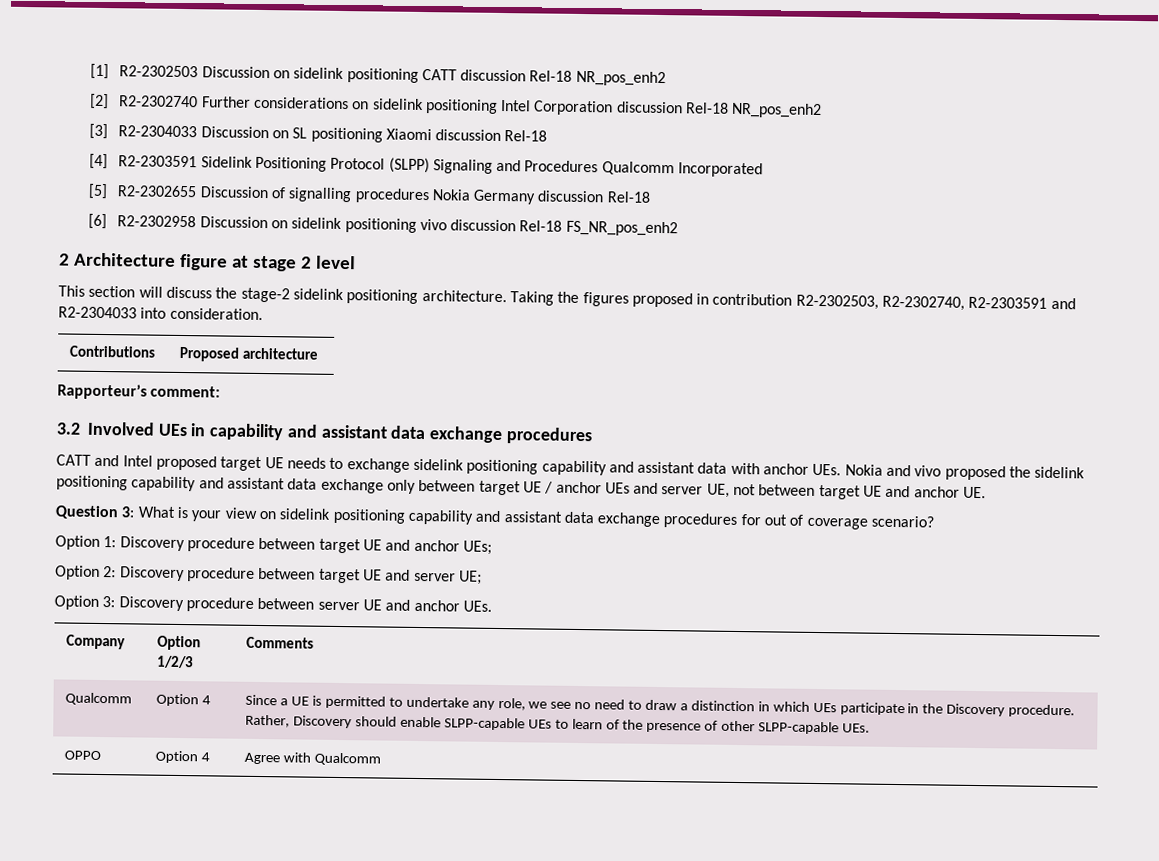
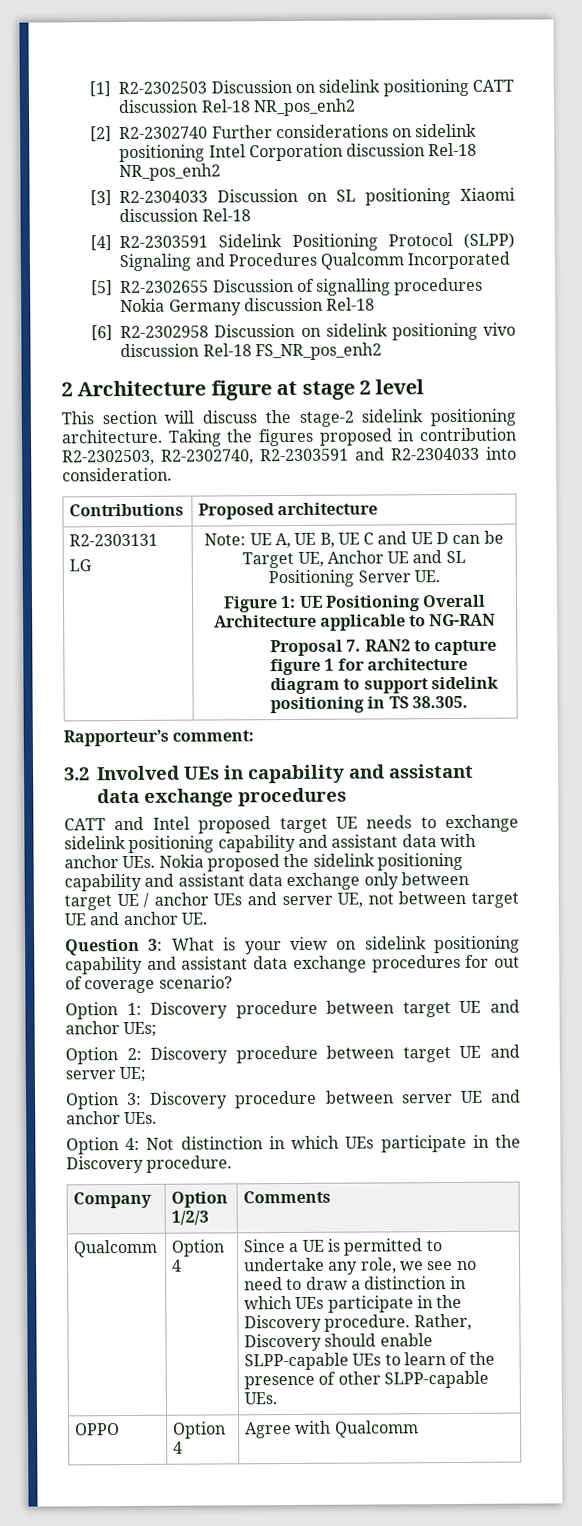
+ R2-2303131
+ LG | Note: UE A, UE B, UE C and UE D can be Target UE, Anchor UE and SL Positioning Server UE.
+ Figure 1: UE Positioning Overall Architecture applicable to NG-RAN
+ Proposal 7. RAN2 to capture figure 1 for architecture diagram to support sidelink positioning in TS 38.305.
- CATT and Intel proposed target UE needs to exchange sidelink positioning capability and assistant data with anchor UEs. Nokia and vivo proposed the sidelink positioning capability and assistant data exchange only between target UE / anchor UEs and server UE, not between target UE and anchor UE.
+ CATT and Intel proposed target UE needs to exchange sidelink positioning capability and assistant data with anchor UEs. Nokia proposed the sidelink positioning capability and assistant data exchange only between target UE / anchor UEs and server UE, not between target UE and anchor UE.
+ Option 4: Not distinction in which UEs participate in the Discovery procedure.

